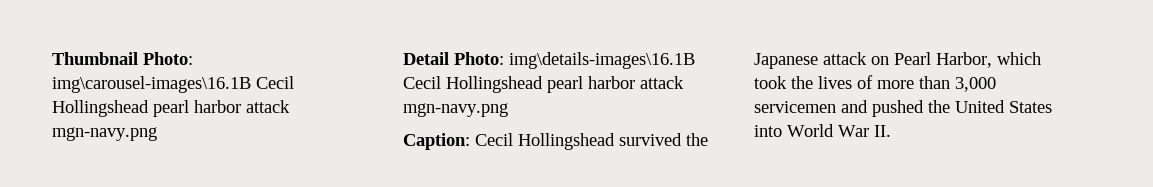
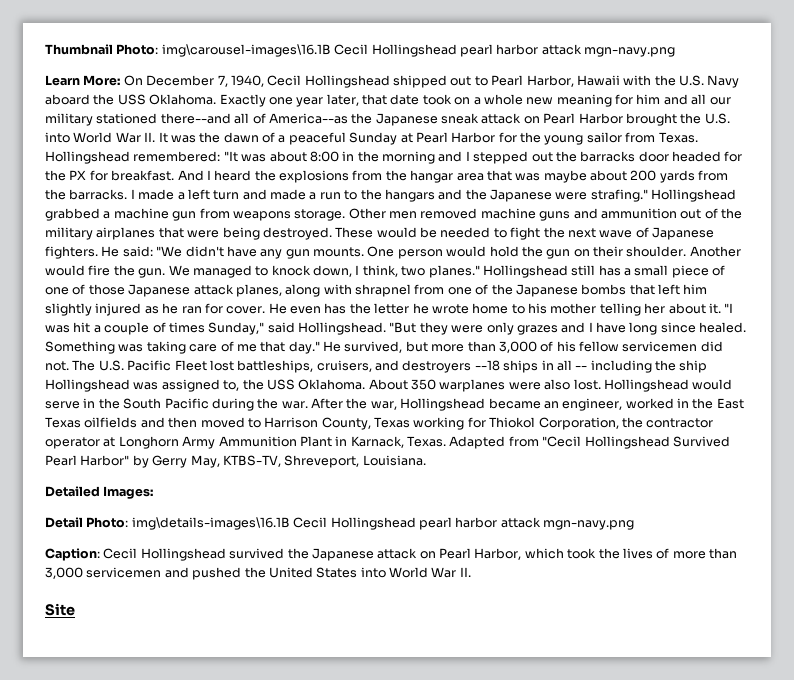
+ Learn More: On December 7, 1940, Cecil Hollingshead shipped out to Pearl Harbor, Hawaii with the U.S. Navy aboard the USS Oklahoma. Exactly one year later, that date took on a whole new meaning for him and all our military stationed there--and all of America--as the Japanese sneak attack on Pearl Harbor brought the U.S. into World War II. It was the dawn of a peaceful Sunday at Pearl Harbor for the young sailor from Texas. Hollingshead remembered: "It was about 8:00 in the morning and I stepped out the barracks door headed for the PX for breakfast. And I heard the explosions from the hangar area that was maybe about 200 yards from the barracks. I made a left turn and made a run to the hangars and the Japanese were strafing." Hollingshead grabbed a machine gun from weapons storage. Other men removed machine guns and ammunition out of the military airplanes that were being destroyed. These would be needed to fight the next wave of Japanese fighters. He said: "We didn't have any gun mounts. One person would hold the gun on their shoulder. Another would fire the gun. We managed to knock down, I think, two planes." Hollingshead still has a small piece of one of those Japanese attack planes, along with shrapnel from one of the Japanese bombs that left him slightly injured as he ran for cover. He even has the letter he wrote home to his mother telling her about it. "I was hit a couple of times Sunday," said Hollingshead. "But they were only grazes and I have long since healed. Something was taking care of me that day." He survived, but more than 3,000 of his fellow servicemen did not. The U.S. Pacific Fleet lost battleships, cruisers, and destroyers --18 ships in all -- including the ship Hollingshead was assigned to, the USS Oklahoma. About 350 warplanes were also lost. Hollingshead would serve in the South Pacific during the war. After the war, Hollingshead became an engineer, worked in the East Texas oilfields and then moved to Harrison County, Texas working for Thiokol Corporation, the contractor operator at Longhorn Army Ammunition Plant in Karnack, Texas. Adapted from "Cecil Hollingshead Survived Pearl Harbor" by Gerry May, KTBS-TV, Shreveport, Louisiana.
+ Detailed Images:
+ Site

